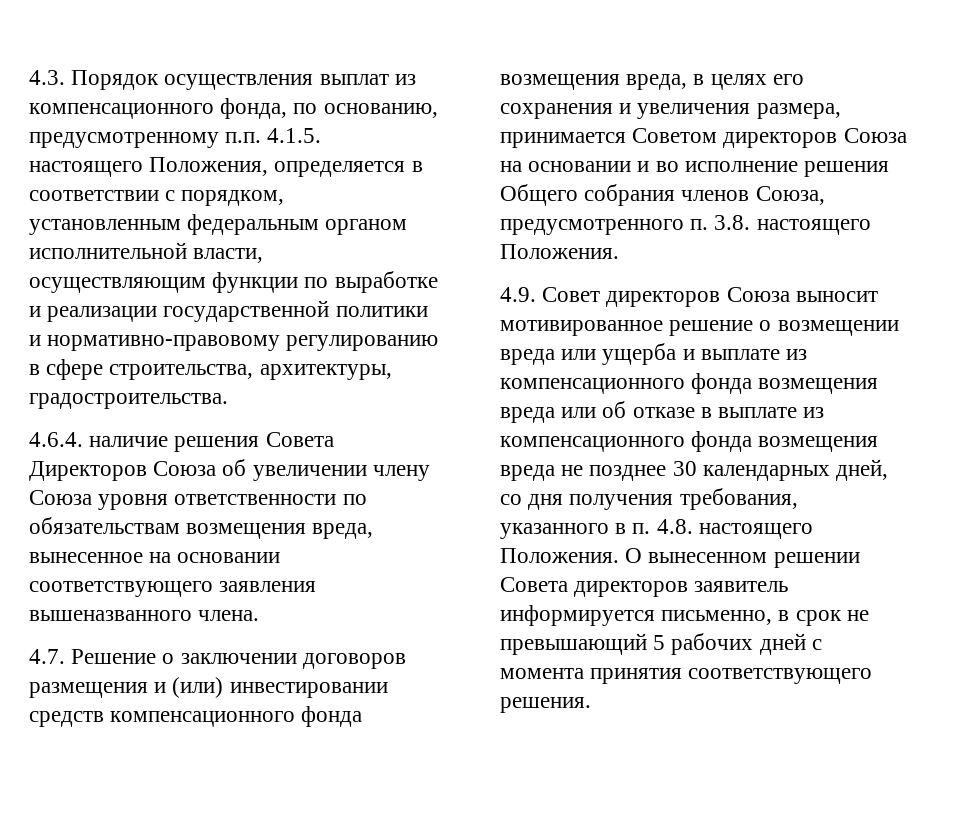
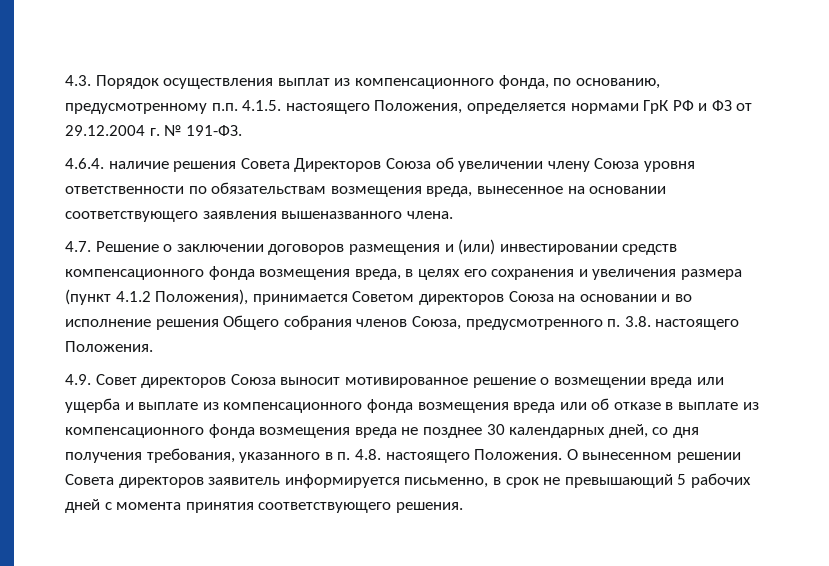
- 4.3. Порядок осуществления выплат из компенсационного фонда, по основанию, предусмотренному п.п. 4.1.5. настоящего Положения, определяется в соответствии с порядком, установленным федеральным органом исполнительной власти, осуществляющим функции по выработке и реализации государственной политики и нормативно-правовому регулированию в сфере строительства, архитектуры, градостроительства.
+ 4.3. Порядок осуществления выплат из компенсационного фонда, по основанию, предусмотренному п.п. 4.1.5. настоящего Положения, определяется нормами ГрК РФ и ФЗ от 29.12.2004 г. № 191-ФЗ.
- 4.7. Решение о заключении договоров размещения и (или) инвестировании средств компенсационного фонда возмещения вреда, в целях его сохранения и увеличения размера, принимается Советом директоров Союза на основании и во исполнение решения Общего собрания членов Союза, предусмотренного п. 3.8. настоящего Положения.
+ 4.7. Решение о заключении договоров размещения и (или) инвестировании средств компенсационного фонда возмещения вреда, в целях его сохранения и увеличения размера (пункт 4.1.2 Положения), принимается Советом директоров Союза на основании и во исполнение решения Общего собрания членов Союза, предусмотренного п. 3.8. настоящего Положения.

